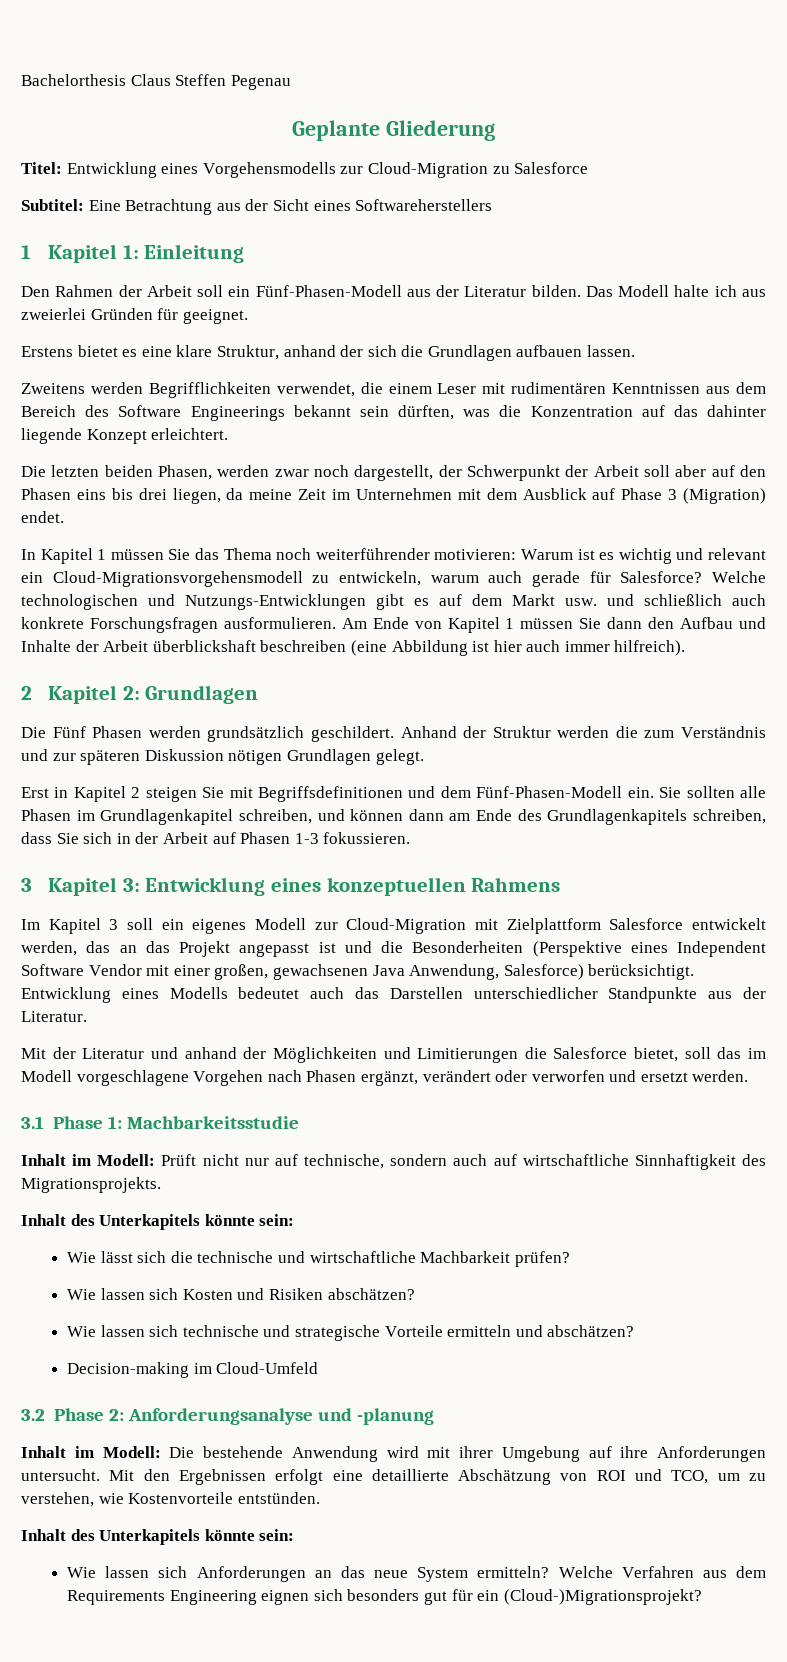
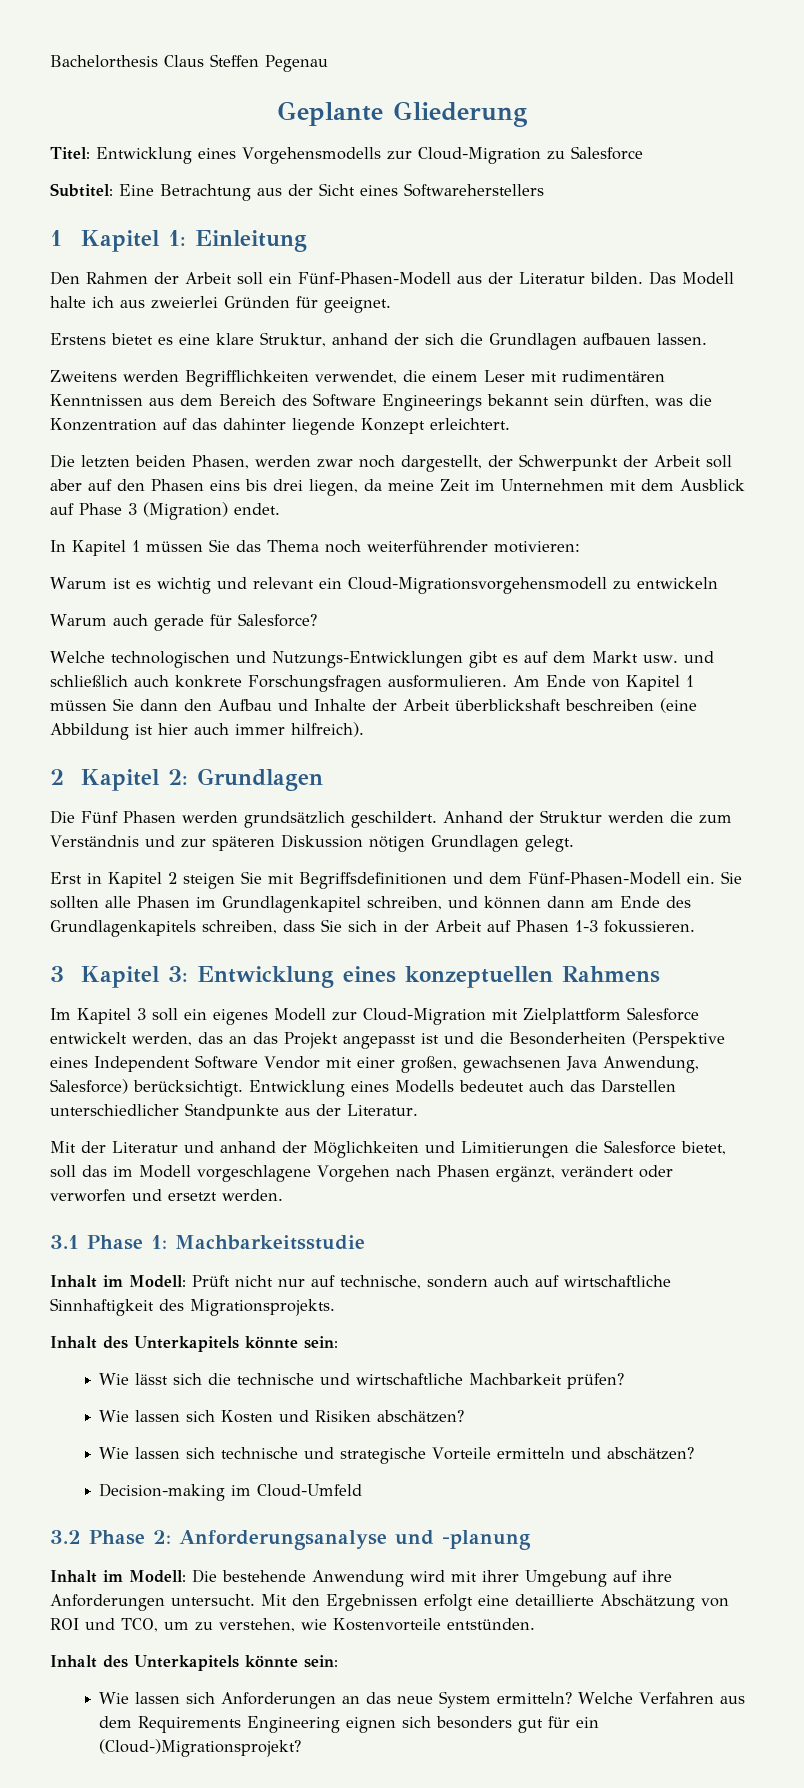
- In Kapitel 1 müssen Sie das Thema noch weiterführender motivieren: Warum ist es wichtig und relevant ein Cloud-Migrationsvorgehensmodell zu entwickeln, warum auch gerade für Salesforce? Welche technologischen und Nutzungs-Entwicklungen gibt es auf dem Markt usw. und schließlich auch konkrete Forschungsfragen ausformulieren.
+ In Kapitel 1 müssen Sie das Thema noch weiterführender motivieren:
+ Warum ist es wichtig und relevant ein Cloud-Migrationsvorgehensmodell zu entwickeln
+ Warum auch gerade für Salesforce?
+ Welche technologischen und Nutzungs-Entwicklungen gibt es auf dem Markt usw. und schließlich auch konkrete Forschungsfragen ausformulieren.

